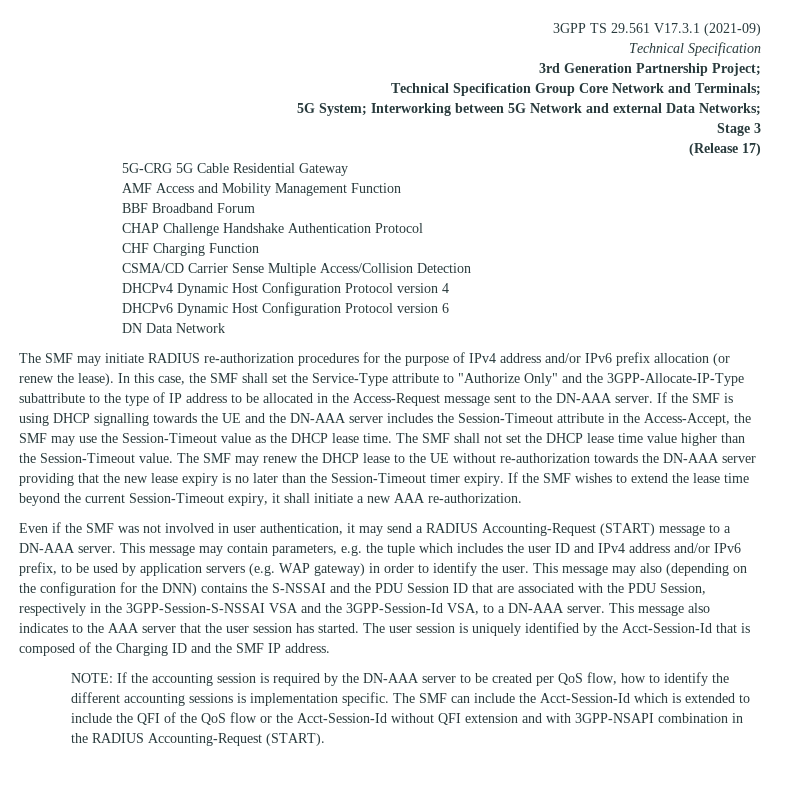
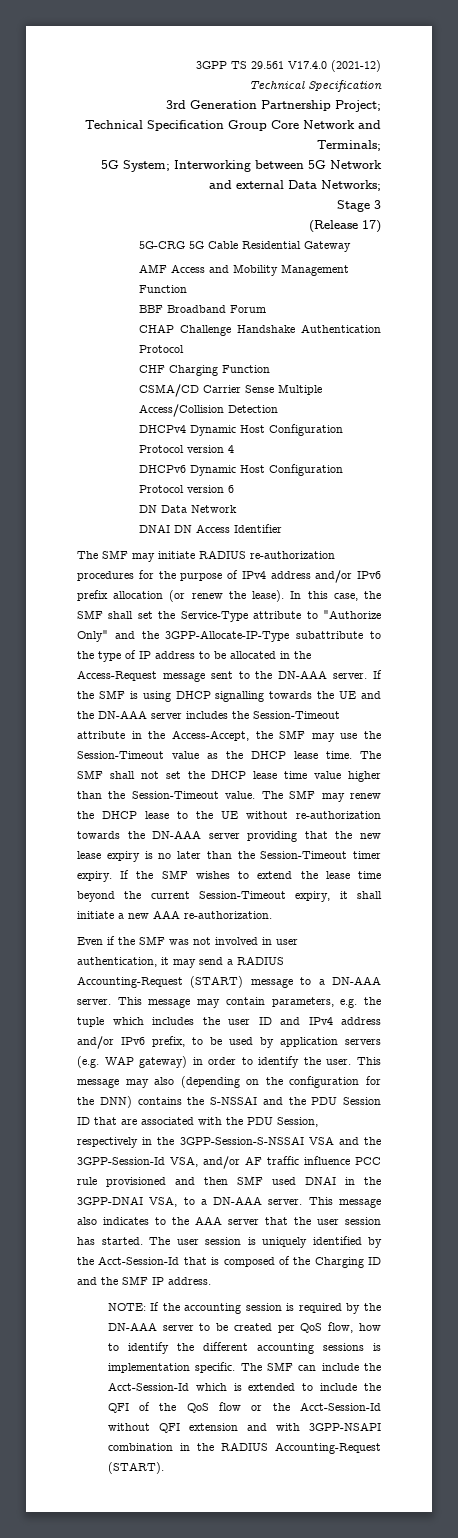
- 3GPP TS 29.561 V17.3.1 (2021-09)
+ 3GPP TS 29.561 V17.4.0 (2021-12)
+ DNAI DN Access Identifier
- This message may also (depending on the configuration for the DNN) contains the S-NSSAI and the PDU Session ID that are associated with the PDU Session, respectively in the 3GPP-Session-S-NSSAI VSA and the 3GPP-Session-Id VSA, to a DN-AAA server.
+ This message may also (depending on the configuration for the DNN) contains the S-NSSAI and the PDU Session ID that are associated with the PDU Session, respectively in the 3GPP-Session-S-NSSAI VSA and the 3GPP-Session-Id VSA, and/or AF traffic influence PCC rule provisioned and then SMF used DNAI in the 3GPP-DNAI VSA, to a DN-AAA server.

